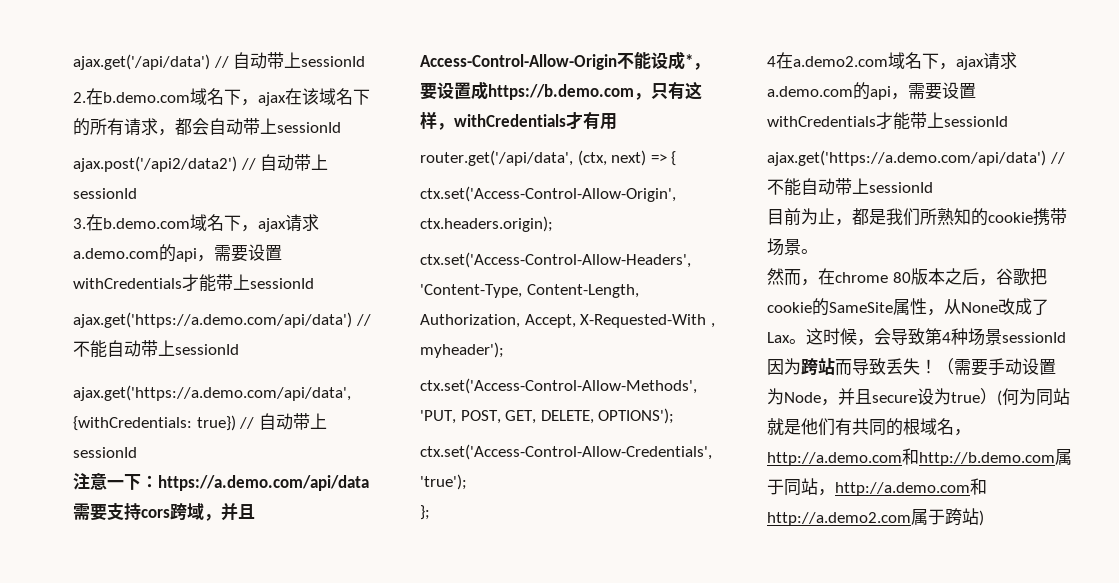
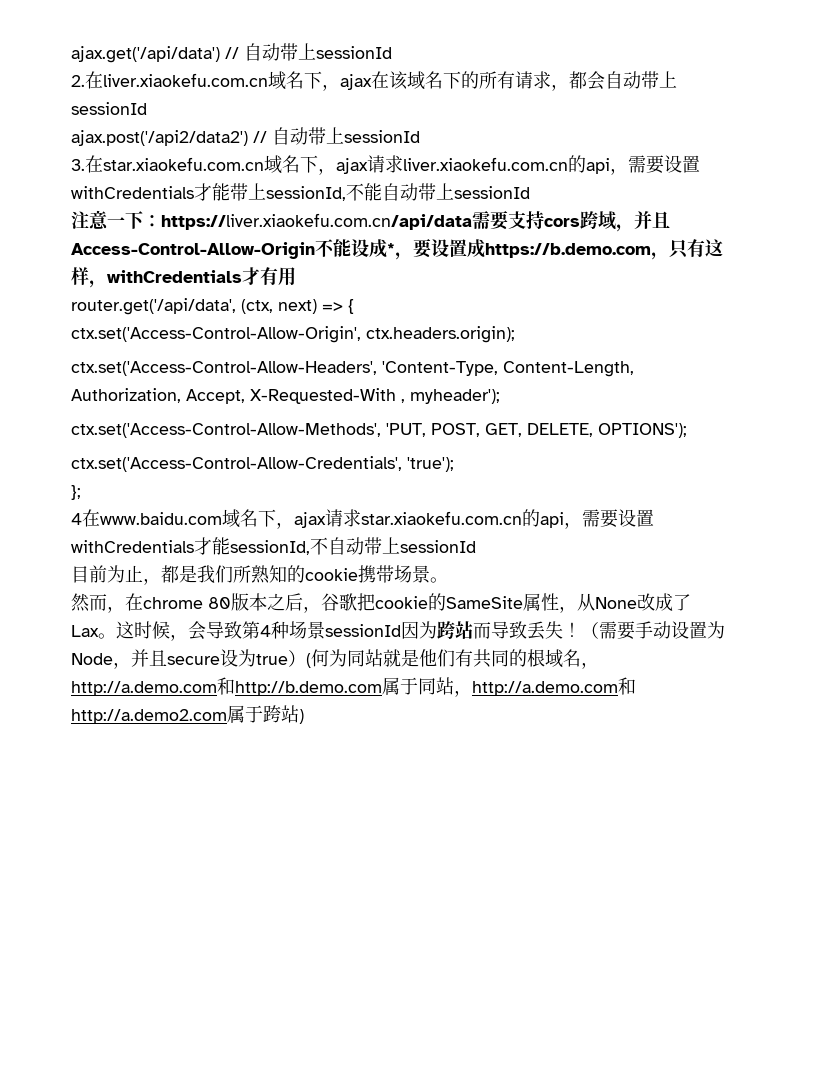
- 2.在b.demo.com域名下，ajax在该域名下的所有请求，都会自动带上sessionId
+ 2.在liver.xiaokefu.com.cn域名下，ajax在该域名下的所有请求，都会自动带上sessionId
- 3.在b.demo.com域名下，ajax请求a.demo.com的api，需要设置withCredentials才能带上sessionId
- ajax.get('https://a.demo.com/api/data') // 不能自动带上sessionId
- ajax.get('https://a.demo.com/api/data', {withCredentials: true}) // 自动带上sessionId
+ 3.在star.xiaokefu.com.cn域名下，ajax请求liver.xiaokefu.com.cn的api，需要设置withCredentials才能带上sessionId,不能自动带上sessionId
- 注意一下：https://a.demo.com/api/data需要支持cors跨域，并且Access-Control-Allow-Origin不能设成*，要设置成https://b.demo.com，只有这样，withCredentials才有用
+ 注意一下：https://liver.xiaokefu.com.cn/api/data需要支持cors跨域，并且Access-Control-Allow-Origin不能设成*，要设置成https://b.demo.com，只有这样，withCredentials才有用
- 4在a.demo2.com域名下，ajax请求a.demo.com的api，需要设置withCredentials才能带上sessionId
- ajax.get('https://a.demo.com/api/data') // 不能自动带上sessionId
+ 4在www.baidu.com域名下，ajax请求star.xiaokefu.com.cn的api，需要设置withCredentials才能sessionId,不自动带上sessionId

